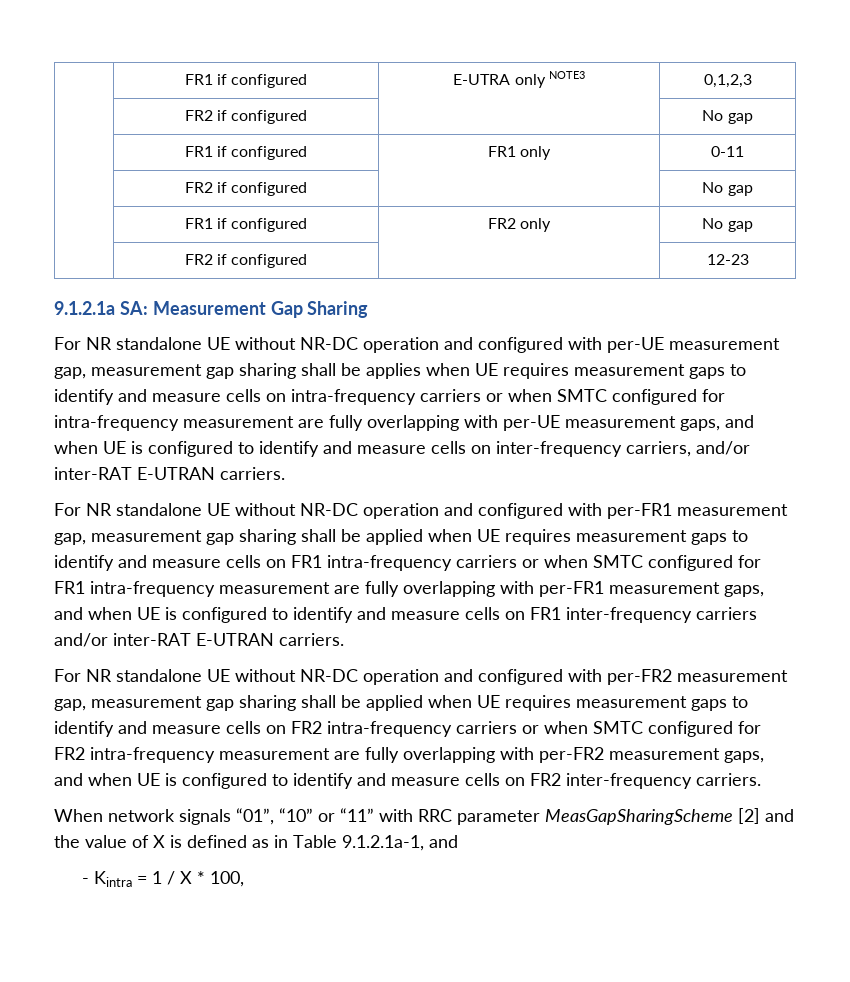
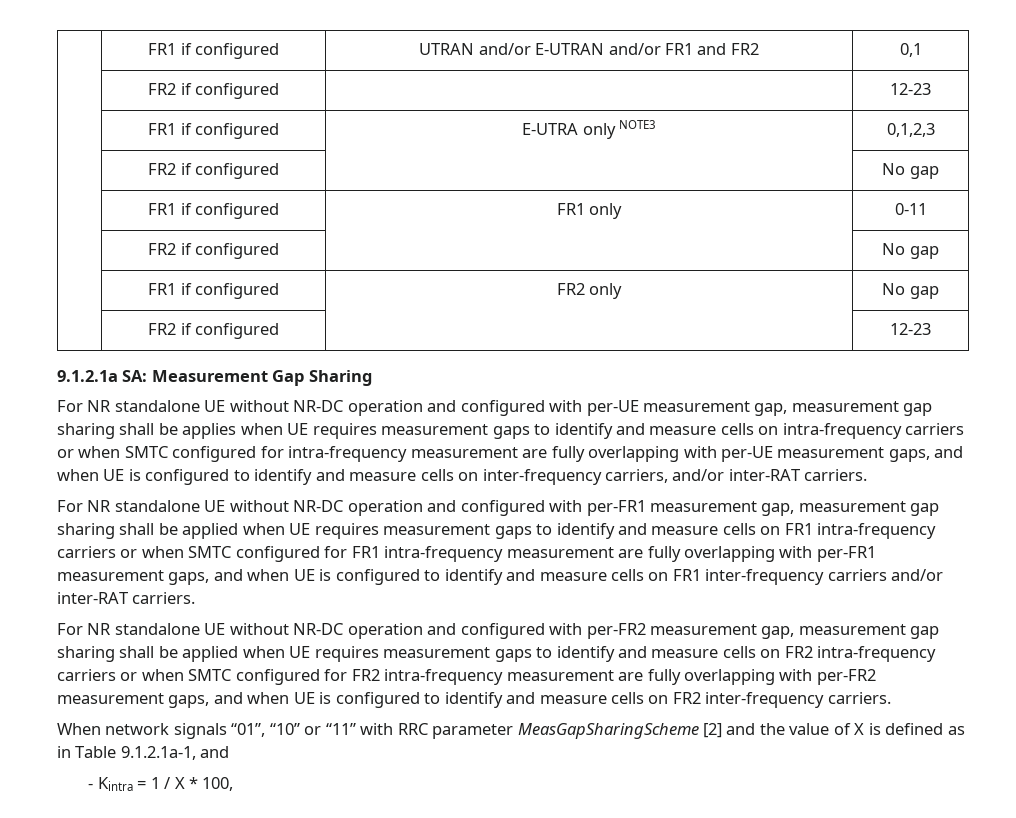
+ | FR1 if configured | UTRAN and/or E-UTRAN and/or FR1 and FR2 | 0,1
+ | FR2 if configured | | 12-23
- For NR standalone UE without NR-DC operation and configured with per-UE measurement gap, measurement gap sharing shall be applies when UE requires measurement gaps to identify and measure cells on intra-frequency carriers or when SMTC configured for intra-frequency measurement are fully overlapping with per-UE measurement gaps, and when UE is configured to identify and measure cells on inter-frequency carriers, and/or inter-RAT E-UTRAN carriers.
+ For NR standalone UE without NR-DC operation and configured with per-UE measurement gap, measurement gap sharing shall be applies when UE requires measurement gaps to identify and measure cells on intra-frequency carriers or when SMTC configured for intra-frequency measurement are fully overlapping with per-UE measurement gaps, and when UE is configured to identify and measure cells on inter-frequency carriers, and/or inter-RAT carriers.
- For NR standalone UE without NR-DC operation and configured with per-FR1 measurement gap, measurement gap sharing shall be applied when UE requires measurement gaps to identify and measure cells on FR1 intra-frequency carriers or when SMTC configured for FR1 intra-frequency measurement are fully overlapping with per-FR1 measurement gaps, and when UE is configured to identify and measure cells on FR1 inter-frequency carriers and/or inter-RAT E-UTRAN carriers.
+ For NR standalone UE without NR-DC operation and configured with per-FR1 measurement gap, measurement gap sharing shall be applied when UE requires measurement gaps to identify and measure cells on FR1 intra-frequency carriers or when SMTC configured for FR1 intra-frequency measurement are fully overlapping with per-FR1 measurement gaps, and when UE is configured to identify and measure cells on FR1 inter-frequency carriers and/or inter-RAT carriers.

